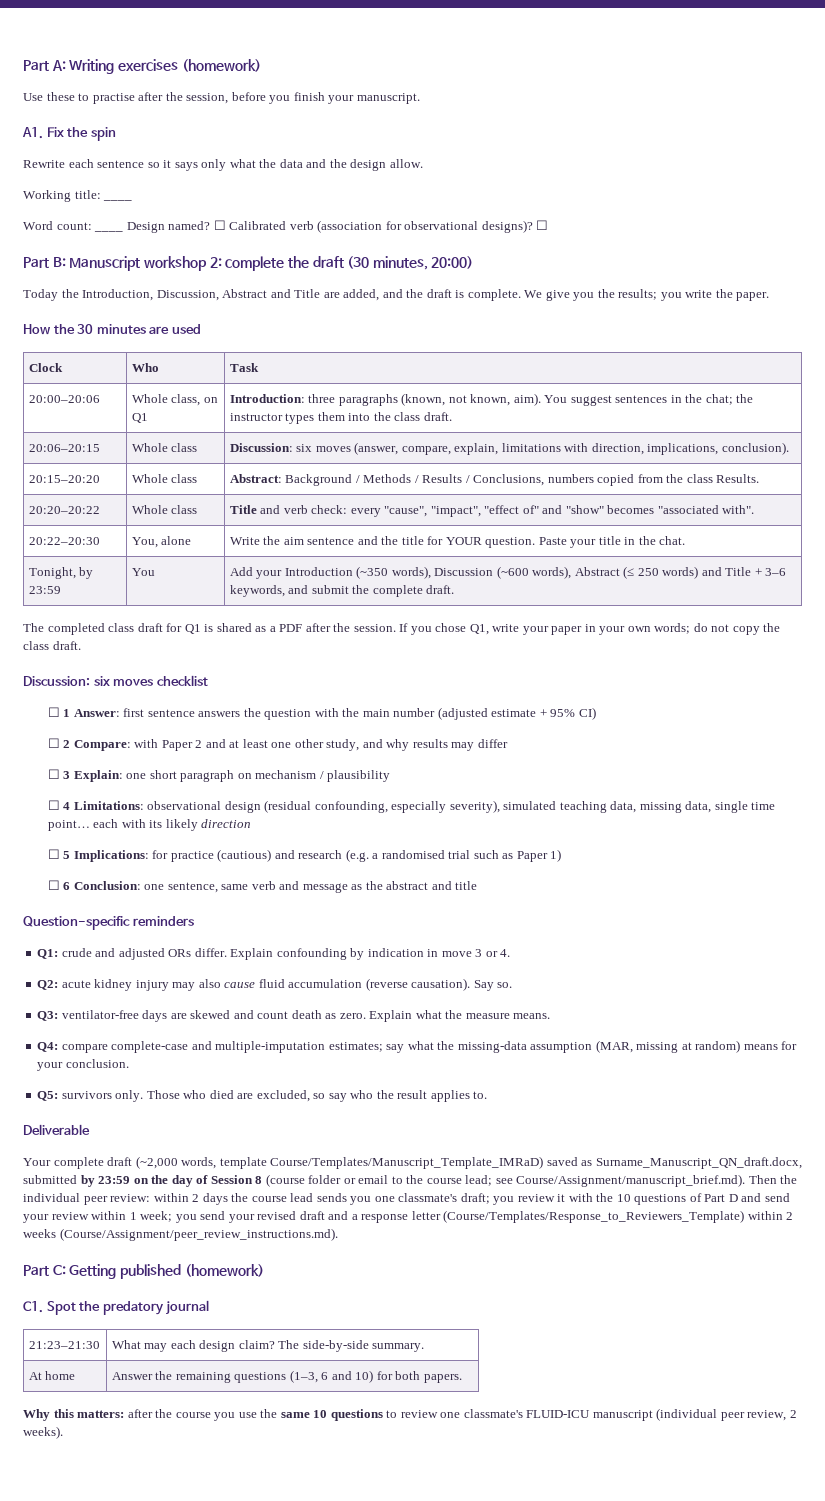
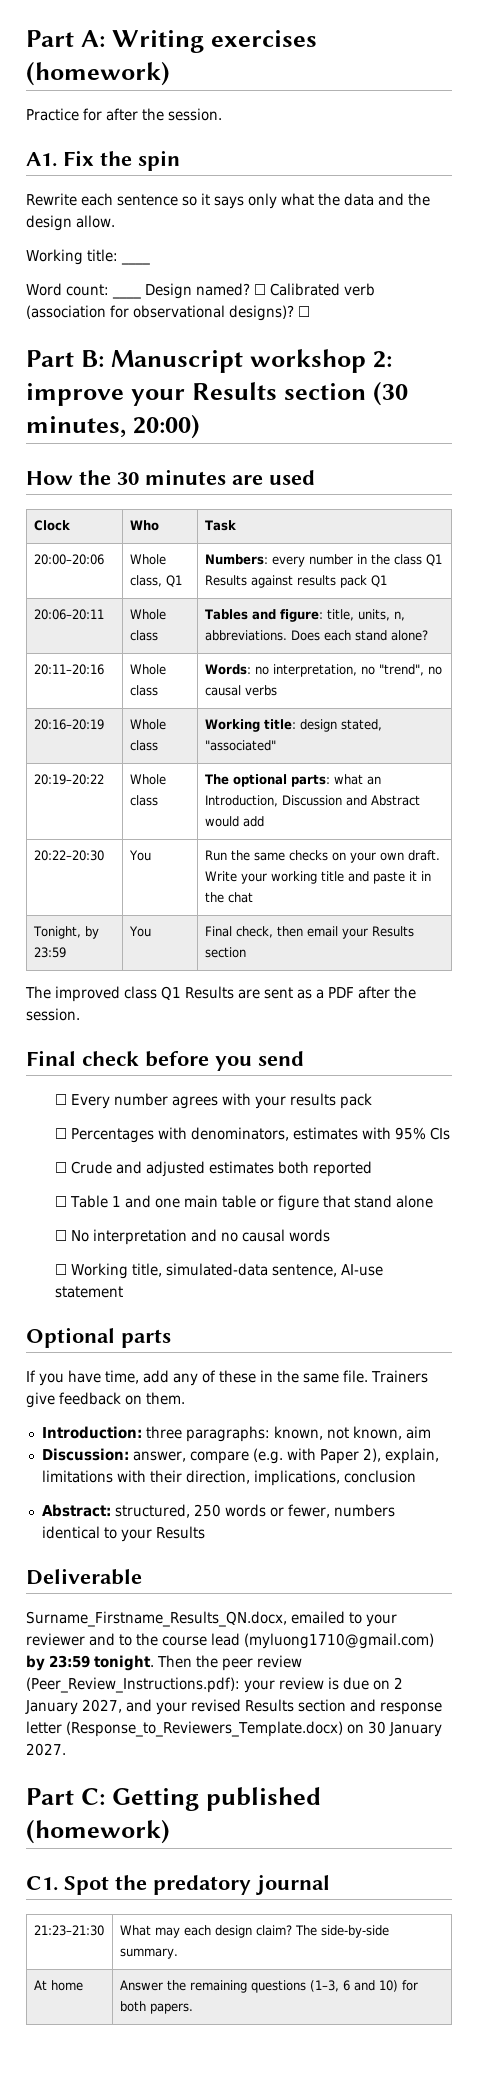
- Use these to practise after the session, before you finish your manuscript.
+ Practice for after the session.
- Part B: Manuscript workshop 2: complete the draft (30 minutes, 20:00)
+ Part B: Manuscript workshop 2: improve your Results section (30 minutes, 20:00)
- Today the Introduction, Discussion, Abstract and Title are added, and the draft is complete. We give you the results; you write the paper.
- 20:00–20:06 | Whole class, on Q1 | Introduction: three paragraphs (known, not known, aim). You suggest sentences in the chat; the instructor types them into the class draft.
- 20:06–20:15 | Whole class | Discussion: six moves (answer, compare, explain, limitations with direction, implications, conclusion).
- 20:15–20:20 | Whole class | Abstract: Background / Methods / Results / Conclusions, numbers copied from the class Results.
- 20:20–20:22 | Whole class | Title and verb check: every "cause", "impact", "effect of" and "show" becomes "associated with".
- 20:22–20:30 | You, alone | Write the aim sentence and the title for YOUR question. Paste your title in the chat.
+ 20:00–20:06 | Whole class, Q1 | Numbers: every number in the class Q1 Results against results pack Q1
+ 20:06–20:11 | Whole class | Tables and figure: title, units, n, abbreviations. Does each stand alone?
+ 20:11–20:16 | Whole class | Words: no interpretation, no "trend", no causal verbs
+ 20:16–20:19 | Whole class | Working title: design stated, "associated"
+ 20:19–20:22 | Whole class | The optional parts: what an Introduction, Discussion and Abstract would add
+ 20:22–20:30 | You | Run the same checks on your own draft. Write your working title and paste it in the chat
- Tonight, by 23:59 | You | Add your Introduction (~350 words), Discussion (~600 words), Abstract (≤ 250 words) and Title + 3–6 keywords, and submit the complete draft.
- The completed class draft for Q1 is shared as a PDF after the session. If you chose Q1, write your paper in your own words; do not copy the class draft.
- Discussion: six moves checklist
- ☐ 1 Answer: first sentence answers the question with the main number (adjusted estimate + 95% CI)
- ☐ 2 Compare: with Paper 2 and at least one other study, and why results may differ
- ☐ 3 Explain: one short paragraph on mechanism / plausibility
- ☐ 4 Limitations: observational design (residual confounding, especially severity), simulated teaching data, missing data, single time point… each with its likely direction
- ☐ 5 Implications: for practice (cautious) and research (e.g. a randomised trial such as Paper 1)
- ☐ 6 Conclusion: one sentence, same verb and message as the abstract and title
- Question-specific reminders
- Q1: crude and adjusted ORs differ. Explain confounding by indication in move 3 or 4.
- Q2: acute kidney injury may also cause fluid accumulation (reverse causation). Say so.
- Q3: ventilator-free days are skewed and count death as zero. Explain what the measure means.
- Q4: compare complete-case and multiple-imputation estimates; say what the missing-data assumption (MAR, missing at random) means for your conclusion.
- Q5: survivors only. Those who died are excluded, so say who the result applies to.
+ Tonight, by 23:59 | You | Final check, then email your Results section
+ The improved class Q1 Results are sent as a PDF after the session.
+ Final check before you send
+ ☐ Every number agrees with your results pack
+ ☐ Percentages with denominators, estimates with 95% CIs
+ ☐ Crude and adjusted estimates both reported
+ ☐ Table 1 and one main table or figure that stand alone
+ ☐ No interpretation and no causal words
+ ☐ Working title, simulated-data sentence, AI-use statement
+ Optional parts
+ If you have time, add any of these in the same file. Trainers give feedback on them.
+ Introduction: three paragraphs: known, not known, aim
+ Discussion: answer, compare (e.g. with Paper 2), explain, limitations with their direction, implications, conclusion
+ Abstract: structured, 250 words or fewer, numbers identical to your Results
  Deliverable
- Your complete draft (~2,000 words, template Course/Templates/Manuscript_Template_IMRaD) saved as Surname_Manuscript_QN_draft.docx, submitted by 23:59 on the day of Session 8 (course folder or email to the course lead; see Course/Assignment/manuscript_brief.md). Then the individual peer review: within 2 days the course lead sends you one classmate's draft; you review it with the 10 questions of Part D and send your review within 1 week; you send your revised draft and a response letter (Course/Templates/Response_to_Reviewers_Template) within 2 weeks (Course/Assignment/peer_review_instructions.md).
+ Surname_Firstname_Results_QN.docx, emailed to your reviewer and to the course lead (myluong1710@gmail.com) by 23:59 tonight. Then the peer review (Peer_Review_Instructions.pdf): your review is due on 2 January 2027, and your revised Results section and response letter (Response_to_Reviewers_Template.docx) on 30 January 2027.
- Why this matters: after the course you use the same 10 questions to review one classmate's FLUID-ICU manuscript (individual peer review, 2 weeks).

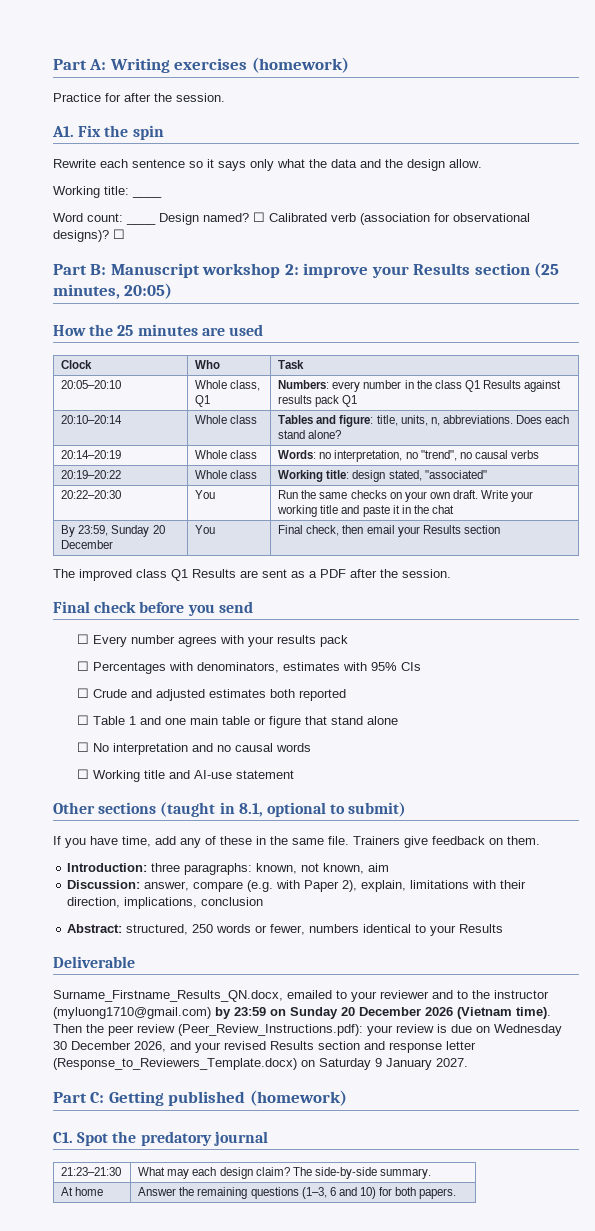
- Part B: Manuscript workshop 2: improve your Results section (30 minutes, 20:00)
+ Part B: Manuscript workshop 2: improve your Results section (25 minutes, 20:05)
- How the 30 minutes are used
+ How the 25 minutes are used
- 20:00–20:06 | Whole class, Q1 | Numbers: every number in the class Q1 Results against results pack Q1
+ 20:05–20:10 | Whole class, Q1 | Numbers: every number in the class Q1 Results against results pack Q1
- 20:06–20:11 | Whole class | Tables and figure: title, units, n, abbreviations. Does each stand alone?
+ 20:10–20:14 | Whole class | Tables and figure: title, units, n, abbreviations. Does each stand alone?
- 20:11–20:16 | Whole class | Words: no interpretation, no "trend", no causal verbs
+ 20:14–20:19 | Whole class | Words: no interpretation, no "trend", no causal verbs
- 20:16–20:19 | Whole class | Working title: design stated, "associated"
+ 20:19–20:22 | Whole class | Working title: design stated, "associated"
- 20:19–20:22 | Whole class | The optional parts: what an Introduction, Discussion and Abstract would add
- Tonight, by 23:59 | You | Final check, then email your Results section
+ By 23:59, Sunday 20 December | You | Final check, then email your Results section
- ☐ Working title, simulated-data sentence, AI-use statement
+ ☐ Working title and AI-use statement
- Optional parts
+ Other sections (taught in 8.1, optional to submit)
- Surname_Firstname_Results_QN.docx, emailed to your reviewer and to the course lead (myluong1710@gmail.com) by 23:59 tonight.
+ Surname_Firstname_Results_QN.docx, emailed to your reviewer and to the instructor (myluong1710@gmail.com) by 23:59 on Sunday 20 December 2026 (Vietnam time).
- Then the peer review (Peer_Review_Instructions.pdf): your review is due on 2 January 2027, and your revised Results section and response letter (Response_to_Reviewers_Template.docx) on 30 January 2027.
+ Then the peer review (Peer_Review_Instructions.pdf): your review is due on Wednesday 30 December 2026, and your revised Results section and response letter (Response_to_Reviewers_Template.docx) on Saturday 9 January 2027.

